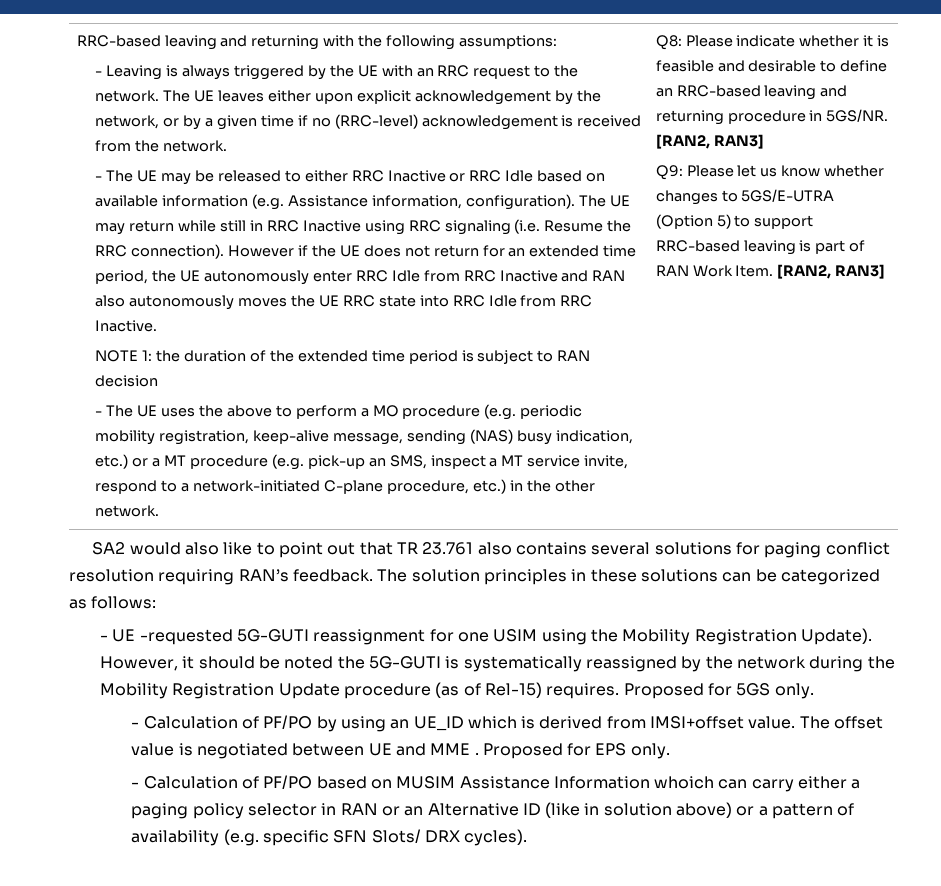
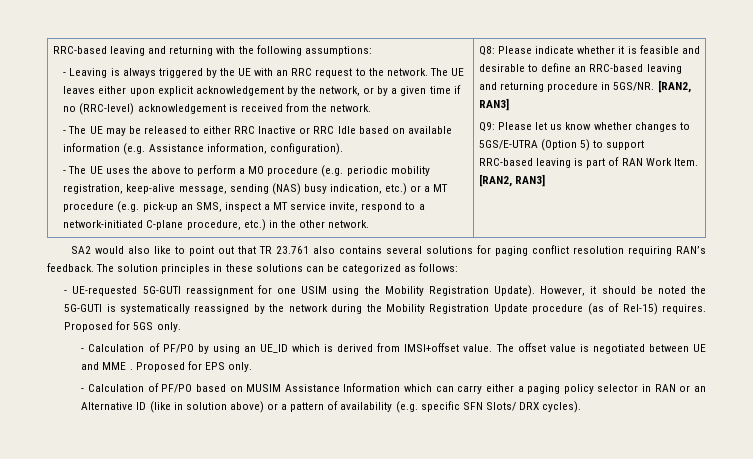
- The UE may return while still in RRC Inactive using RRC signaling (i.e. Resume the RRC connection). However if the UE does not return for an extended time period, the UE autonomously enter RRC Idle from RRC Inactive and RAN also autonomously moves the UE RRC state into RRC Idle from RRC Inactive.
- NOTE 1: the duration of the extended time period is subject to RAN decision
- - UE -requested 5G-GUTI reassignment for one USIM using the Mobility Registration Update).
+ - UE-requested 5G-GUTI reassignment for one USIM using the Mobility Registration Update).
- - Calculation of PF/PO based on MUSIM Assistance Information whoich can carry either a paging policy selector in RAN or an Alternative ID (like in solution above) or a pattern of availability (e.g. specific SFN Slots/ DRX cycles).
+ - Calculation of PF/PO based on MUSIM Assistance Information which can carry either a paging policy selector in RAN or an Alternative ID (like in solution above) or a pattern of availability (e.g. specific SFN Slots/ DRX cycles).

